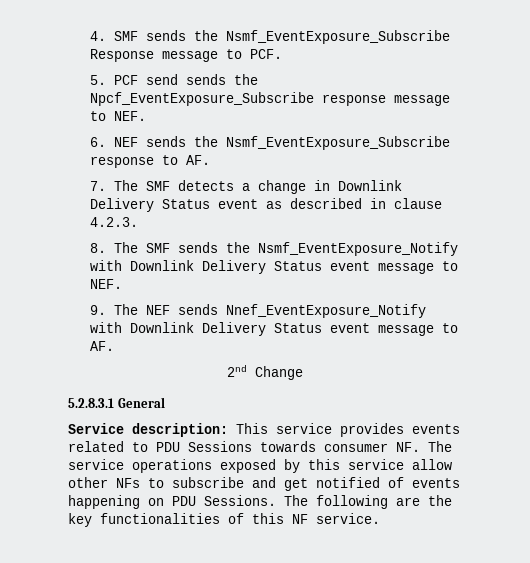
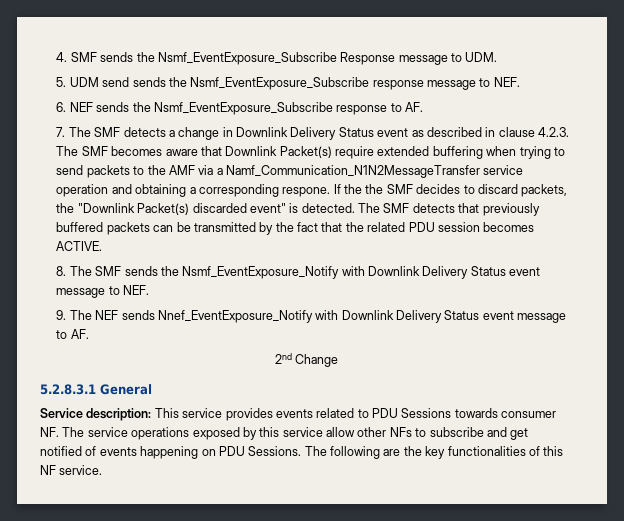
- 4. SMF sends the Nsmf_EventExposure_Subscribe Response message to PCF.
+ 4. SMF sends the Nsmf_EventExposure_Subscribe Response message to UDM.
- 5. PCF send sends the Npcf_EventExposure_Subscribe response message to NEF.
+ 5. UDM send sends the Nsmf_EventExposure_Subscribe response message to NEF.
- 7. The SMF detects a change in Downlink Delivery Status event as described in clause 4.2.3.
+ 7. The SMF detects a change in Downlink Delivery Status event as described in clause 4.2.3. The SMF becomes aware that Downlink Packet(s) require extended buffering when trying to send packets to the AMF via a Namf_Communication_N1N2MessageTransfer service operation and obtaining a corresponding respone. If the the SMF decides to discard packets, the "Downlink Packet(s) discarded event" is detected. The SMF detects that previously buffered packets can be transmitted by the fact that the related PDU session becomes ACTIVE.

